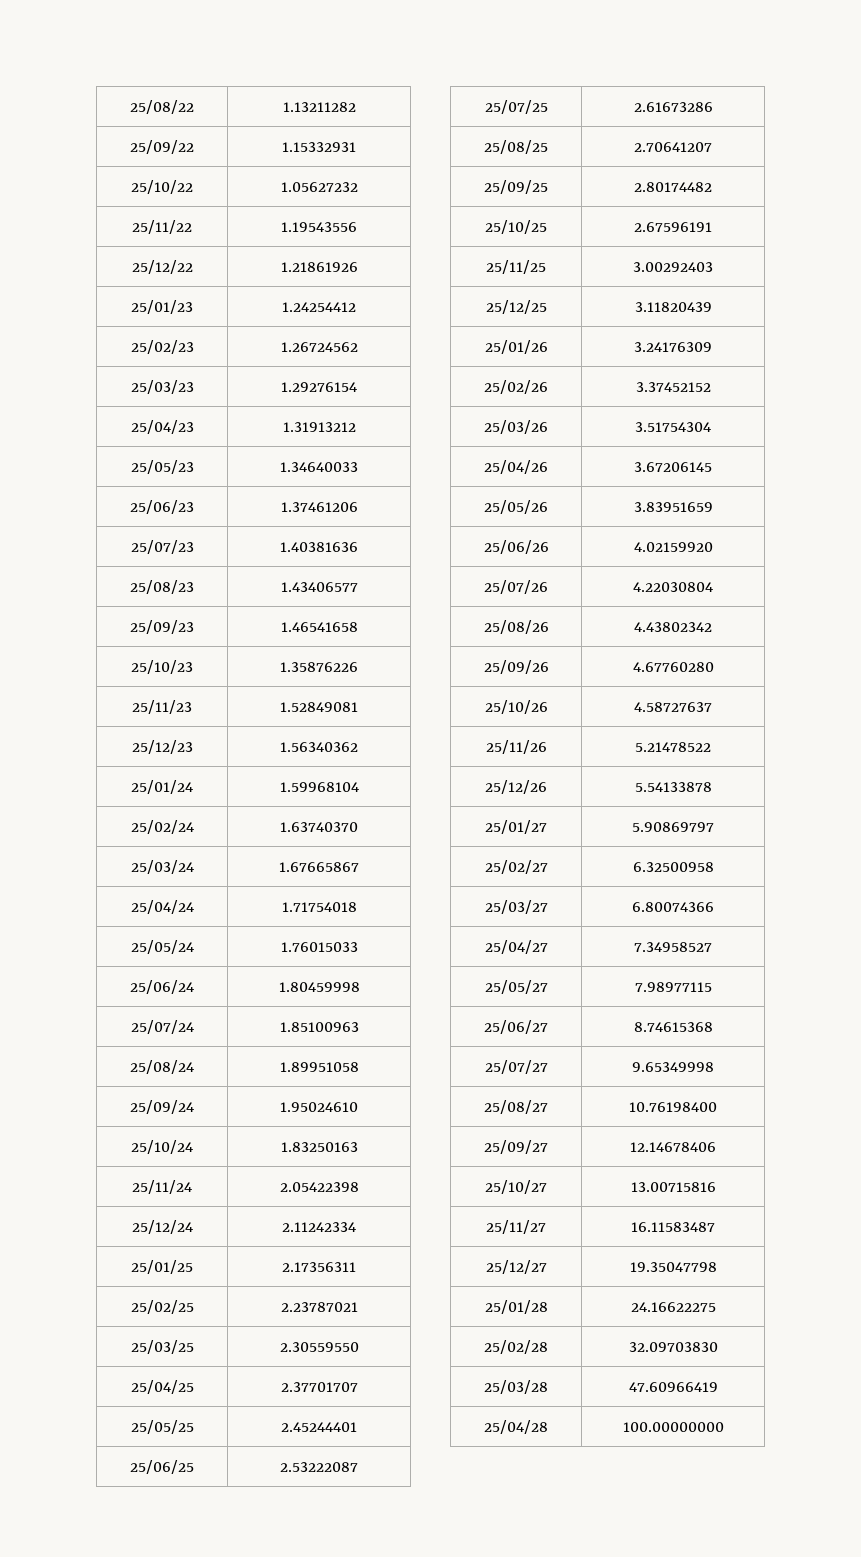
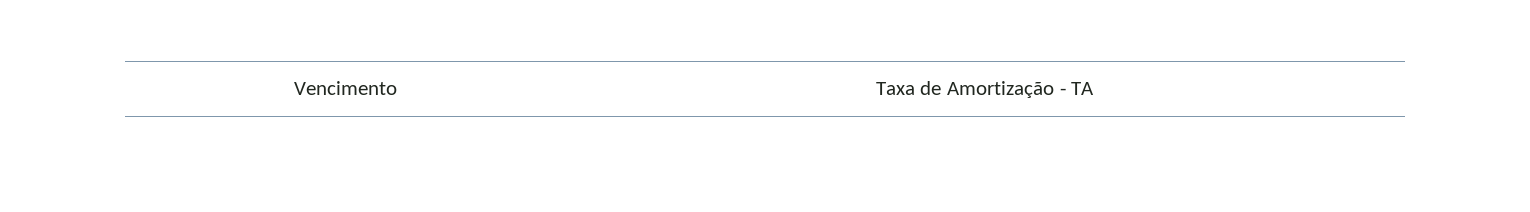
- 25/08/22 | 1.13211282
- 25/09/22 | 1.15332931
- 25/10/22 | 1.05627232
- 25/11/22 | 1.19543556
- 25/12/22 | 1.21861926
- 25/01/23 | 1.24254412
- 25/02/23 | 1.26724562
- 25/03/23 | 1.29276154
- 25/04/23 | 1.31913212
- 25/05/23 | 1.34640033
- 25/06/23 | 1.37461206
- 25/07/23 | 1.40381636
- 25/08/23 | 1.43406577
- 25/09/23 | 1.46541658
- 25/10/23 | 1.35876226
- 25/11/23 | 1.52849081
- 25/12/23 | 1.56340362
- 25/01/24 | 1.59968104
- 25/02/24 | 1.63740370
- 25/03/24 | 1.67665867
- 25/04/24 | 1.71754018
- 25/05/24 | 1.76015033
- 25/06/24 | 1.80459998
- 25/07/24 | 1.85100963
- 25/08/24 | 1.89951058
- 25/09/24 | 1.95024610
- 25/10/24 | 1.83250163
- 25/11/24 | 2.05422398
- 25/12/24 | 2.11242334
- 25/01/25 | 2.17356311
- 25/02/25 | 2.23787021
- 25/03/25 | 2.30559550
- 25/04/25 | 2.37701707
- 25/05/25 | 2.45244401
- 25/06/25 | 2.53222087
- 25/07/25 | 2.61673286
- 25/08/25 | 2.70641207
- 25/09/25 | 2.80174482
- 25/10/25 | 2.67596191
- 25/11/25 | 3.00292403
- 25/12/25 | 3.11820439
- 25/01/26 | 3.24176309
- 25/02/26 | 3.37452152
- 25/03/26 | 3.51754304
- 25/04/26 | 3.67206145
- 25/05/26 | 3.83951659
- 25/06/26 | 4.02159920
- 25/07/26 | 4.22030804
- 25/08/26 | 4.43802342
- 25/09/26 | 4.67760280
- 25/10/26 | 4.58727637
- 25/11/26 | 5.21478522
- 25/12/26 | 5.54133878
- 25/01/27 | 5.90869797
- 25/02/27 | 6.32500958
- 25/03/27 | 6.80074366
- 25/04/27 | 7.34958527
- 25/05/27 | 7.98977115
- 25/06/27 | 8.74615368
- 25/07/27 | 9.65349998
- 25/08/27 | 10.76198400
- 25/09/27 | 12.14678406
- 25/10/27 | 13.00715816
- 25/11/27 | 16.11583487
- 25/12/27 | 19.35047798
- 25/01/28 | 24.16622275
- 25/02/28 | 32.09703830
- 25/03/28 | 47.60966419
- 25/04/28 | 100.00000000
+ Vencimento | Taxa de Amortização - TA

